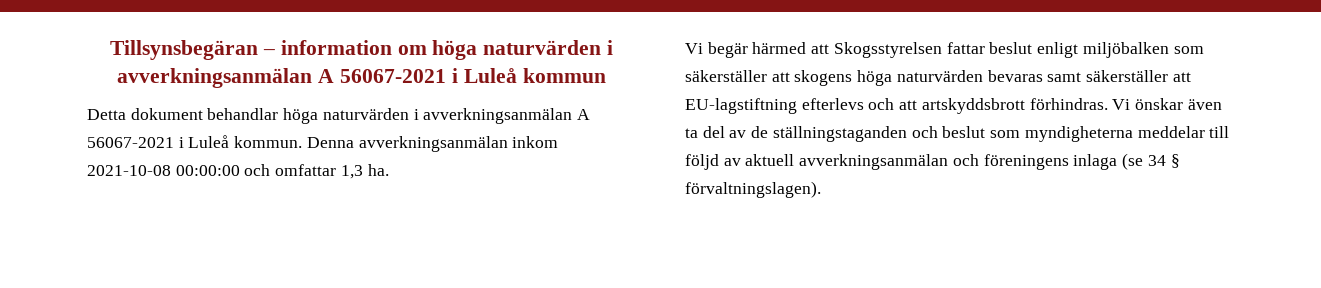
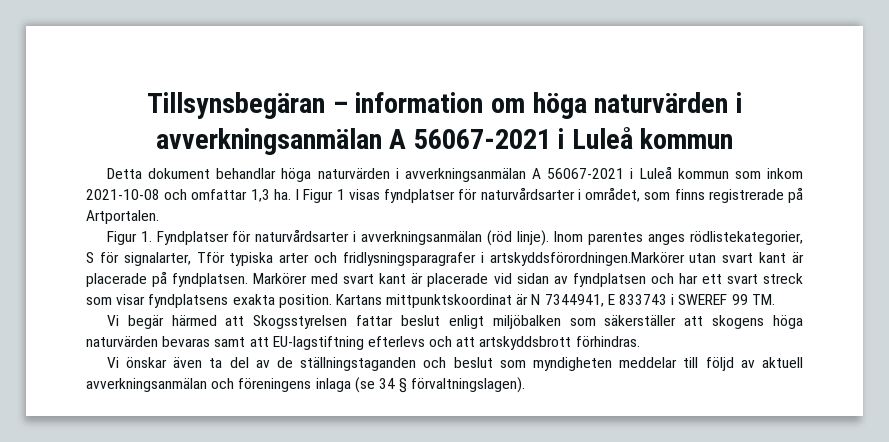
- Detta dokument behandlar höga naturvärden i avverkningsanmälan A 56067-2021 i Luleå kommun. Denna avverkningsanmälan inkom 2021-10-08 00:00:00 och omfattar 1,3 ha.
+ Detta dokument behandlar höga naturvärden i avverkningsanmälan A 56067-2021 i Luleå kommun som inkom 2021-10-08 och omfattar 1,3 ha. I Figur 1 visas fyndplatser för naturvårdsarter i området, som finns registrerade på Artportalen.
+ Figur 1. Fyndplatser för naturvårdsarter i avverkningsanmälan (röd linje). Inom parentes anges rödlistekategorier, S för signalarter, Tför typiska arter och fridlysningsparagrafer i artskyddsförordningen.Markörer utan svart kant är placerade på fyndplatsen. Markörer med svart kant är placerade vid sidan av fyndplatsen och har ett svart streck som visar fyndplatsens exakta position. Kartans mittpunktskoordinat är N 7344941, E 833743 i SWEREF 99 TM.
- Vi begär härmed att Skogsstyrelsen fattar beslut enligt miljöbalken som säkerställer att skogens höga naturvärden bevaras samt säkerställer att EU-lagstiftning efterlevs och att artskyddsbrott förhindras. Vi önskar även ta del av de ställningstaganden och beslut som myndigheterna meddelar till följd av aktuell avverkningsanmälan och föreningens inlaga (se 34 § förvaltningslagen).
+ Vi begär härmed att Skogsstyrelsen fattar beslut enligt miljöbalken som säkerställer att skogens höga naturvärden bevaras samt att EU-lagstiftning efterlevs och att artskyddsbrott förhindras.
+ Vi önskar även ta del av de ställningstaganden och beslut som myndigheten meddelar till följd av aktuell avverkningsanmälan och föreningens inlaga (se 34 § förvaltningslagen).

